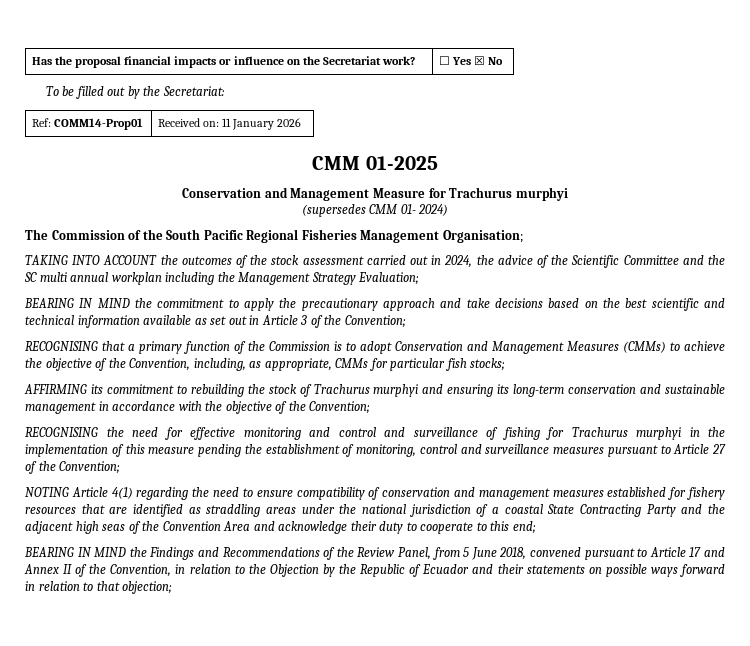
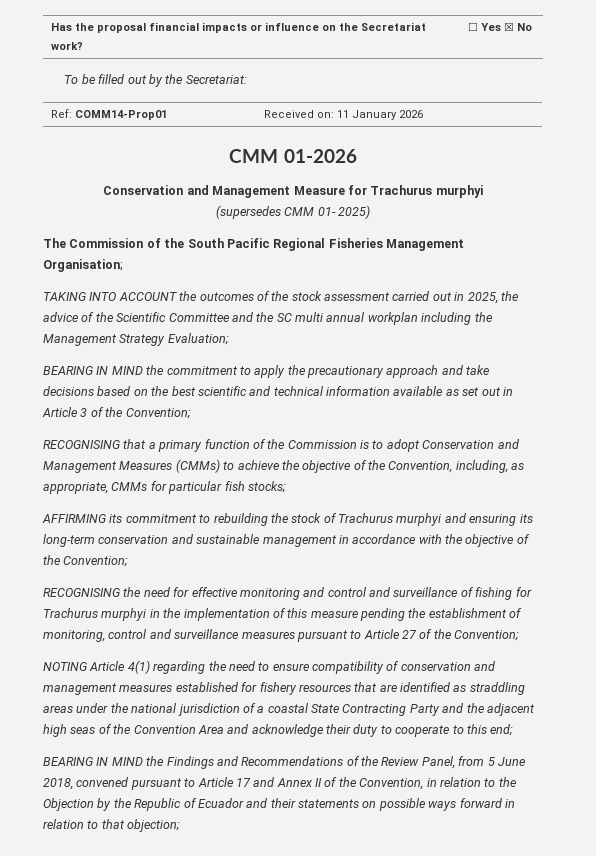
- CMM 01-2025
+ CMM 01-2026
- (supersedes CMM 01- 2024)
+ (supersedes CMM 01- 2025)
- TAKING INTO ACCOUNT the outcomes of the stock assessment carried out in 2024, the advice of the Scientific Committee and the SC multi annual workplan including the Management Strategy Evaluation;
+ TAKING INTO ACCOUNT the outcomes of the stock assessment carried out in 2025, the advice of the Scientific Committee and the SC multi annual workplan including the Management Strategy Evaluation;

